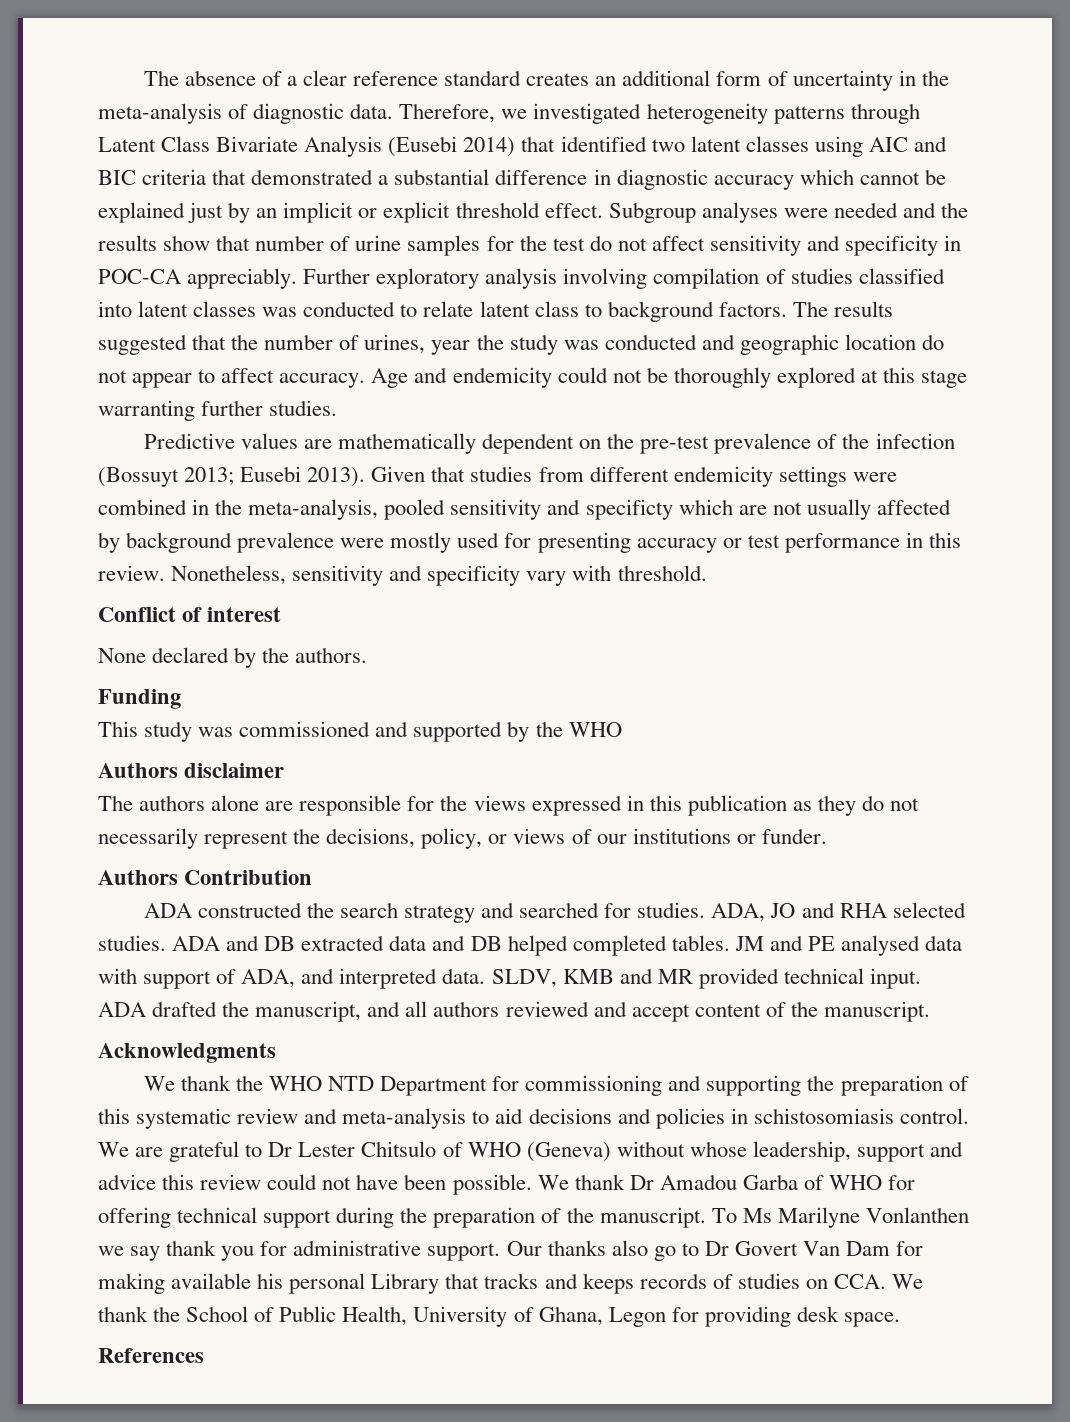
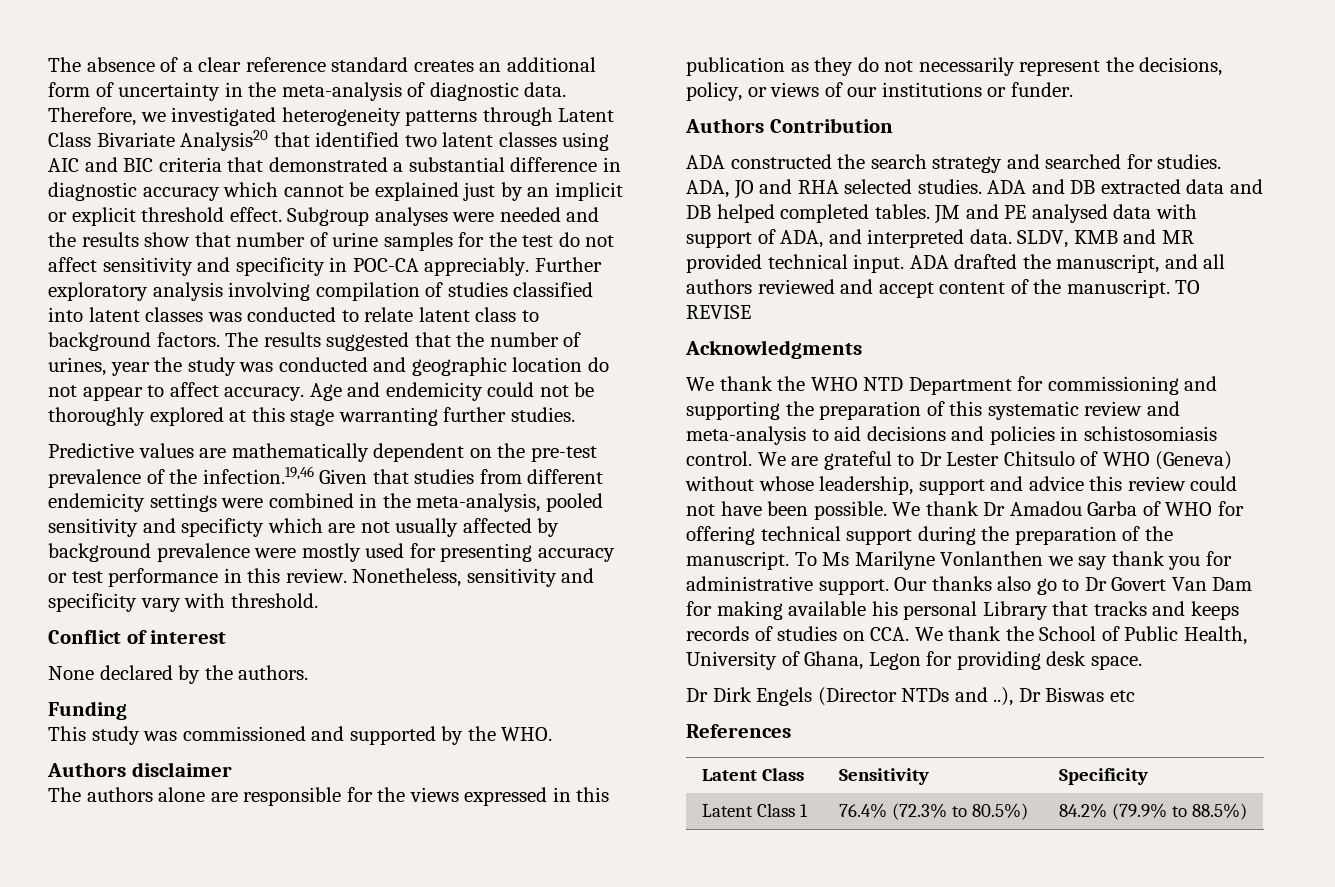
- Therefore, we investigated heterogeneity patterns through Latent Class Bivariate Analysis (Eusebi 2014) that identified two latent classes using AIC and BIC criteria that demonstrated a substantial difference in diagnostic accuracy which cannot be explained just by an implicit or explicit threshold effect.
+ Therefore, we investigated heterogeneity patterns through Latent Class Bivariate Analysis20 that identified two latent classes using AIC and BIC criteria that demonstrated a substantial difference in diagnostic accuracy which cannot be explained just by an implicit or explicit threshold effect.
- Predictive values are mathematically dependent on the pre-test prevalence of the infection (Bossuyt 2013; Eusebi 2013). Given that studies from different endemicity settings were combined in the meta-analysis, pooled sensitivity and specificty which are not usually affected by background prevalence were mostly used for presenting accuracy or test performance in this review.
+ Predictive values are mathematically dependent on the pre-test prevalence of the infection.19,46 Given that studies from different endemicity settings were combined in the meta-analysis, pooled sensitivity and specificty which are not usually affected by background prevalence were mostly used for presenting accuracy or test performance in this review.
- This study was commissioned and supported by the WHO
+ This study was commissioned and supported by the WHO.
+ TO REVISE
+ Dr Dirk Engels (Director NTDs and ..), Dr Biswas etc
  References
+ Latent Class | Sensitivity | Specificity
+ Latent Class 1 | 76.4% (72.3% to 80.5%) | 84.2% (79.9% to 88.5%)

